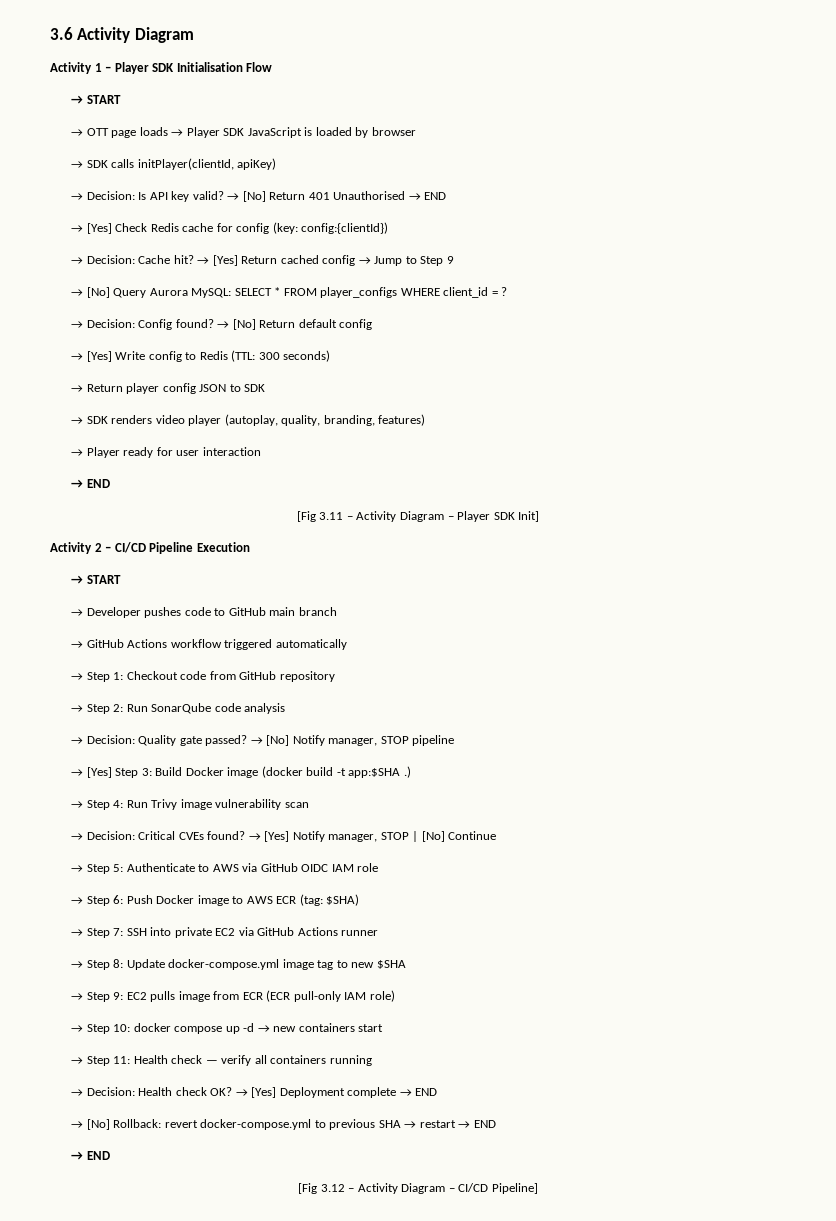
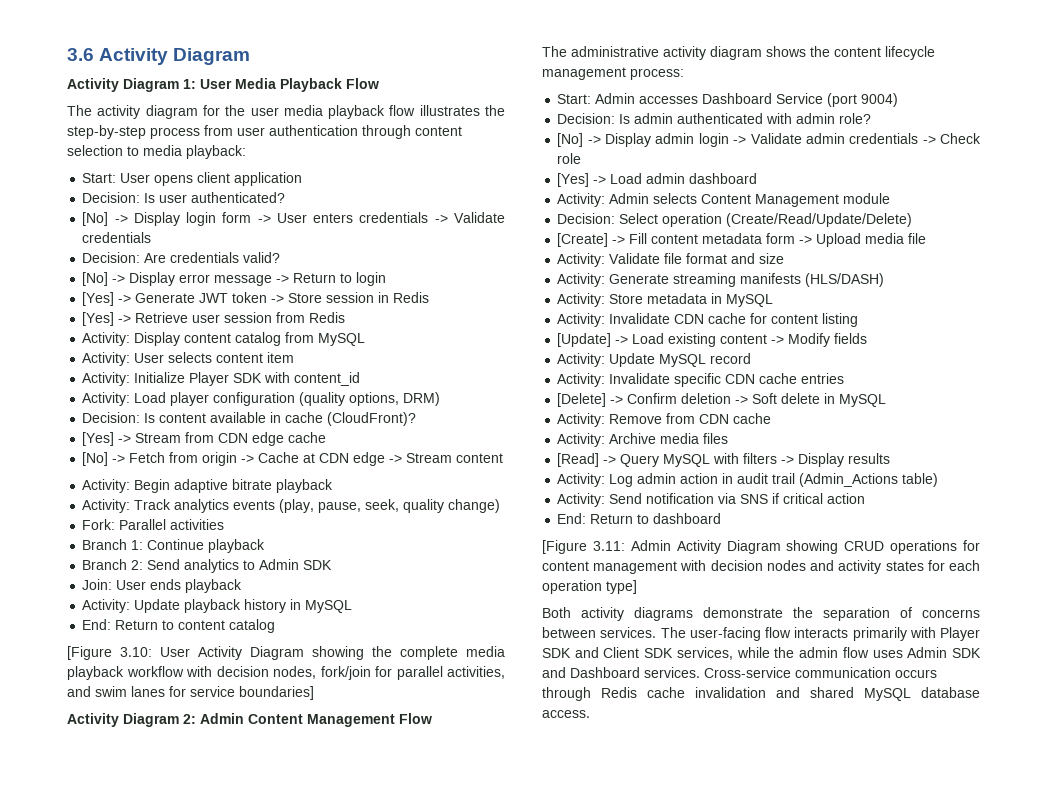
- Activity 1 – Player SDK Initialisation Flow
- → START
- → OTT page loads → Player SDK JavaScript is loaded by browser
- → SDK calls initPlayer(clientId, apiKey)
- → Decision: Is API key valid? → [No] Return 401 Unauthorised → END
- → [Yes] Check Redis cache for config (key: config:{clientId})
- → Decision: Cache hit? → [Yes] Return cached config → Jump to Step 9
- → [No] Query Aurora MySQL: SELECT * FROM player_configs WHERE client_id = ?
- → Decision: Config found? → [No] Return default config
- → [Yes] Write config to Redis (TTL: 300 seconds)
- → Return player config JSON to SDK
- → SDK renders video player (autoplay, quality, branding, features)
- → Player ready for user interaction
- → END
- [Fig 3.11 – Activity Diagram – Player SDK Init]
- Activity 2 – CI/CD Pipeline Execution
- → START
- → Developer pushes code to GitHub main branch
- → GitHub Actions workflow triggered automatically
- → Step 1: Checkout code from GitHub repository
- → Step 2: Run SonarQube code analysis
- → Decision: Quality gate passed? → [No] Notify manager, STOP pipeline
- → [Yes] Step 3: Build Docker image (docker build -t app:$SHA .)
- → Step 4: Run Trivy image vulnerability scan
- → Decision: Critical CVEs found? → [Yes] Notify manager, STOP | [No] Continue
- → Step 5: Authenticate to AWS via GitHub OIDC IAM role
- → Step 6: Push Docker image to AWS ECR (tag: $SHA)
- → Step 7: SSH into private EC2 via GitHub Actions runner
- → Step 8: Update docker-compose.yml image tag to new $SHA
- → Step 9: EC2 pulls image from ECR (ECR pull-only IAM role)
- → Step 10: docker compose up -d → new containers start
- → Step 11: Health check — verify all containers running
- → Decision: Health check OK? → [Yes] Deployment complete → END
- → [No] Rollback: revert docker-compose.yml to previous SHA → restart → END
- → END
- [Fig 3.12 – Activity Diagram – CI/CD Pipeline]
+ Activity Diagram 1: User Media Playback Flow
+ The activity diagram for the user media playback flow illustrates the step-by-step process from user authentication through content selection to media playback:
+ Start: User opens client application
+ Decision: Is user authenticated?
+ [No] -> Display login form -> User enters credentials -> Validate credentials
+ Decision: Are credentials valid?
+ [No] -> Display error message -> Return to login
+ [Yes] -> Generate JWT token -> Store session in Redis
+ [Yes] -> Retrieve user session from Redis
+ Activity: Display content catalog from MySQL
+ Activity: User selects content item
+ Activity: Initialize Player SDK with content_id
+ Activity: Load player configuration (quality options, DRM)
+ Decision: Is content available in cache (CloudFront)?
+ [Yes] -> Stream from CDN edge cache
+ [No] -> Fetch from origin -> Cache at CDN edge -> Stream content
+ Activity: Begin adaptive bitrate playback
+ Activity: Track analytics events (play, pause, seek, quality change)
+ Fork: Parallel activities
+ Branch 1: Continue playback
+ Branch 2: Send analytics to Admin SDK
+ Join: User ends playback
+ Activity: Update playback history in MySQL
+ End: Return to content catalog
+ [Figure 3.10: User Activity Diagram showing the complete media playback workflow with decision nodes, fork/join for parallel activities, and swim lanes for service boundaries]
+ Activity Diagram 2: Admin Content Management Flow
+ The administrative activity diagram shows the content lifecycle management process:
+ Start: Admin accesses Dashboard Service (port 9004)
+ Decision: Is admin authenticated with admin role?
+ [No] -> Display admin login -> Validate admin credentials -> Check role
+ [Yes] -> Load admin dashboard
+ Activity: Admin selects Content Management module
+ Decision: Select operation (Create/Read/Update/Delete)
+ [Create] -> Fill content metadata form -> Upload media file
+ Activity: Validate file format and size
+ Activity: Generate streaming manifests (HLS/DASH)
+ Activity: Store metadata in MySQL
+ Activity: Invalidate CDN cache for content listing
+ [Update] -> Load existing content -> Modify fields
+ Activity: Update MySQL record
+ Activity: Invalidate specific CDN cache entries
+ [Delete] -> Confirm deletion -> Soft delete in MySQL
+ Activity: Remove from CDN cache
+ Activity: Archive media files
+ [Read] -> Query MySQL with filters -> Display results
+ Activity: Log admin action in audit trail (Admin_Actions table)
+ Activity: Send notification via SNS if critical action
+ End: Return to dashboard
+ [Figure 3.11: Admin Activity Diagram showing CRUD operations for content management with decision nodes and activity states for each operation type]
+ Both activity diagrams demonstrate the separation of concerns between services. The user-facing flow interacts primarily with Player SDK and Client SDK services, while the admin flow uses Admin SDK and Dashboard services. Cross-service communication occurs through Redis cache invalidation and shared MySQL database access.

